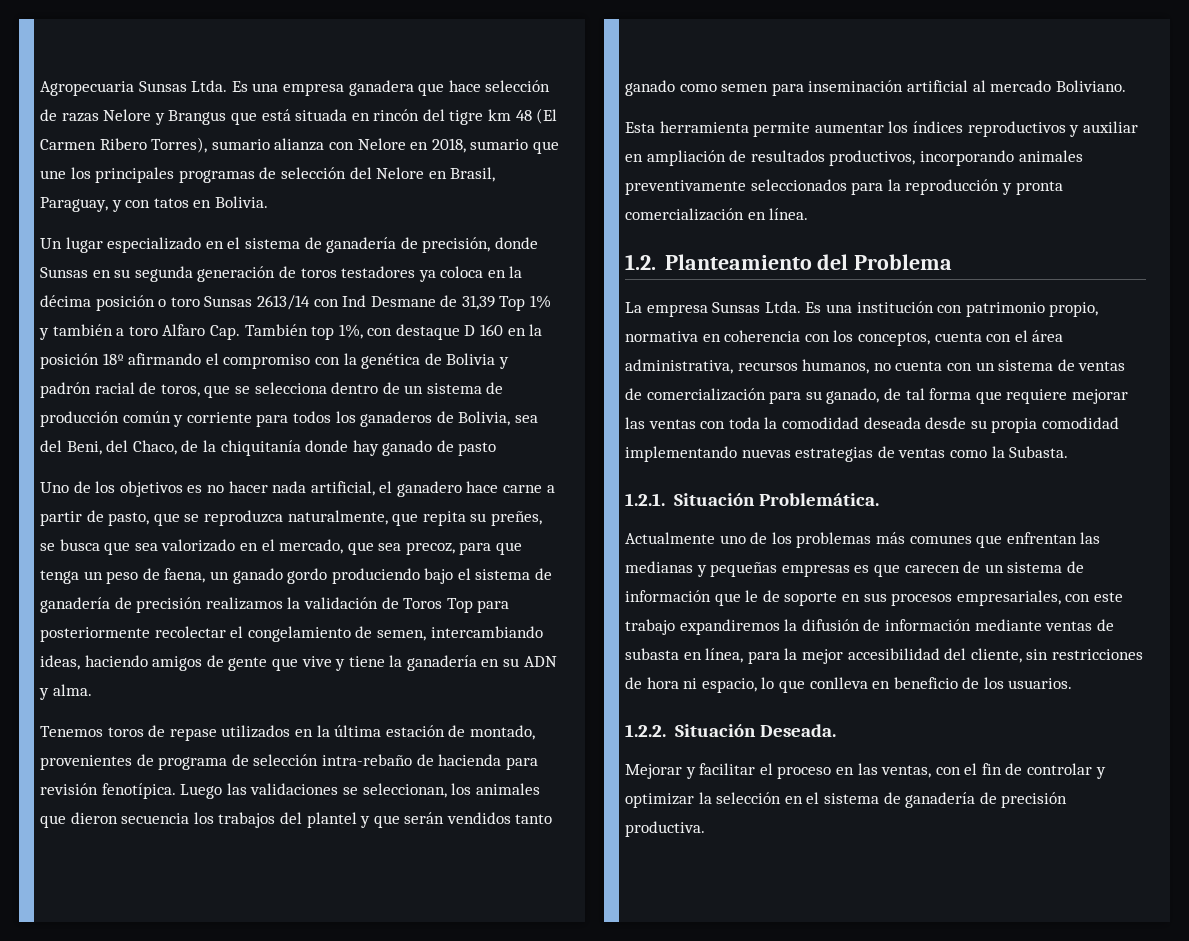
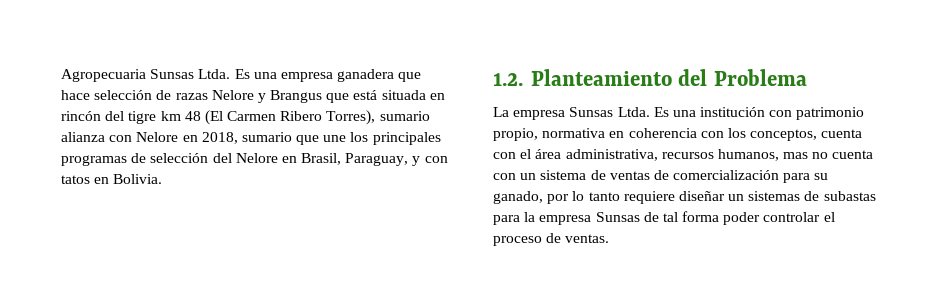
- Un lugar especializado en el sistema de ganadería de precisión, donde Sunsas en su segunda generación de toros testadores ya coloca en la décima posición o toro Sunsas 2613/14 con Ind Desmane de 31,39 Top 1% y también a toro Alfaro Cap. También top 1%, con destaque D 160 en la posición 18º afirmando el compromiso con la genética de Bolivia y padrón racial de toros, que se selecciona dentro de un sistema de producción común y corriente para todos los ganaderos de Bolivia, sea del Beni, del Chaco, de la chiquitanía donde hay ganado de pasto
- Uno de los objetivos es no hacer nada artificial, el ganadero hace carne a partir de pasto, que se reproduzca naturalmente, que repita su preñes, se busca que sea valorizado en el mercado, que sea precoz, para que tenga un peso de faena, un ganado gordo produciendo bajo el sistema de ganadería de precisión realizamos la validación de Toros Top para posteriormente recolectar el congelamiento de semen, intercambiando ideas, haciendo amigos de gente que vive y tiene la ganadería en su ADN y alma.
- Tenemos toros de repase utilizados en la última estación de montado, provenientes de programa de selección intra-rebaño de hacienda para revisión fenotípica. Luego las validaciones se seleccionan, los animales que dieron secuencia los trabajos del plantel y que serán vendidos tanto ganado como semen para inseminación artificial al mercado Boliviano.
- Esta herramienta permite aumentar los índices reproductivos y auxiliar en ampliación de resultados productivos, incorporando animales preventivamente seleccionados para la reproducción y pronta comercialización en línea.
- Es una institución con patrimonio propio, normativa en coherencia con los conceptos, cuenta con el área administrativa, recursos humanos, no cuenta con un sistema de ventas de comercialización para su ganado, de tal forma que requiere mejorar las ventas con toda la comodidad deseada desde su propia comodidad implementando nuevas estrategias de ventas como la Subasta.
- 1.2.1. Situación Problemática.
- Actualmente uno de los problemas más comunes que enfrentan las medianas y pequeñas empresas es que carecen de un sistema de información que le de soporte en sus procesos empresariales, con este trabajo expandiremos la difusión de información mediante ventas de subasta en línea, para la mejor accesibilidad del cliente, sin restricciones de hora ni espacio, lo que conlleva en beneficio de los usuarios.
- 1.2.2. Situación Deseada.
- Mejorar y facilitar el proceso en las ventas, con el fin de controlar y optimizar la selección en el sistema de ganadería de precisión productiva.
+ Es una institución con patrimonio propio, normativa en coherencia con los conceptos, cuenta con el área administrativa, recursos humanos, mas no cuenta con un sistema de ventas de comercialización para su ganado, por lo tanto requiere diseñar un sistemas de subastas para la empresa Sunsas de tal forma poder controlar el proceso de ventas.

